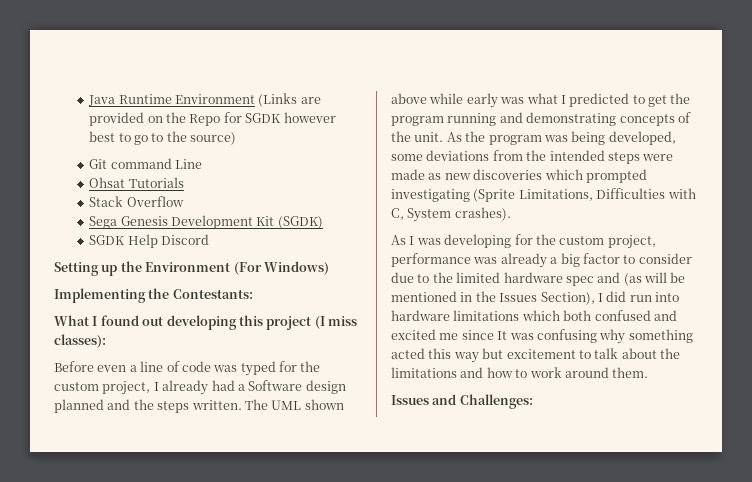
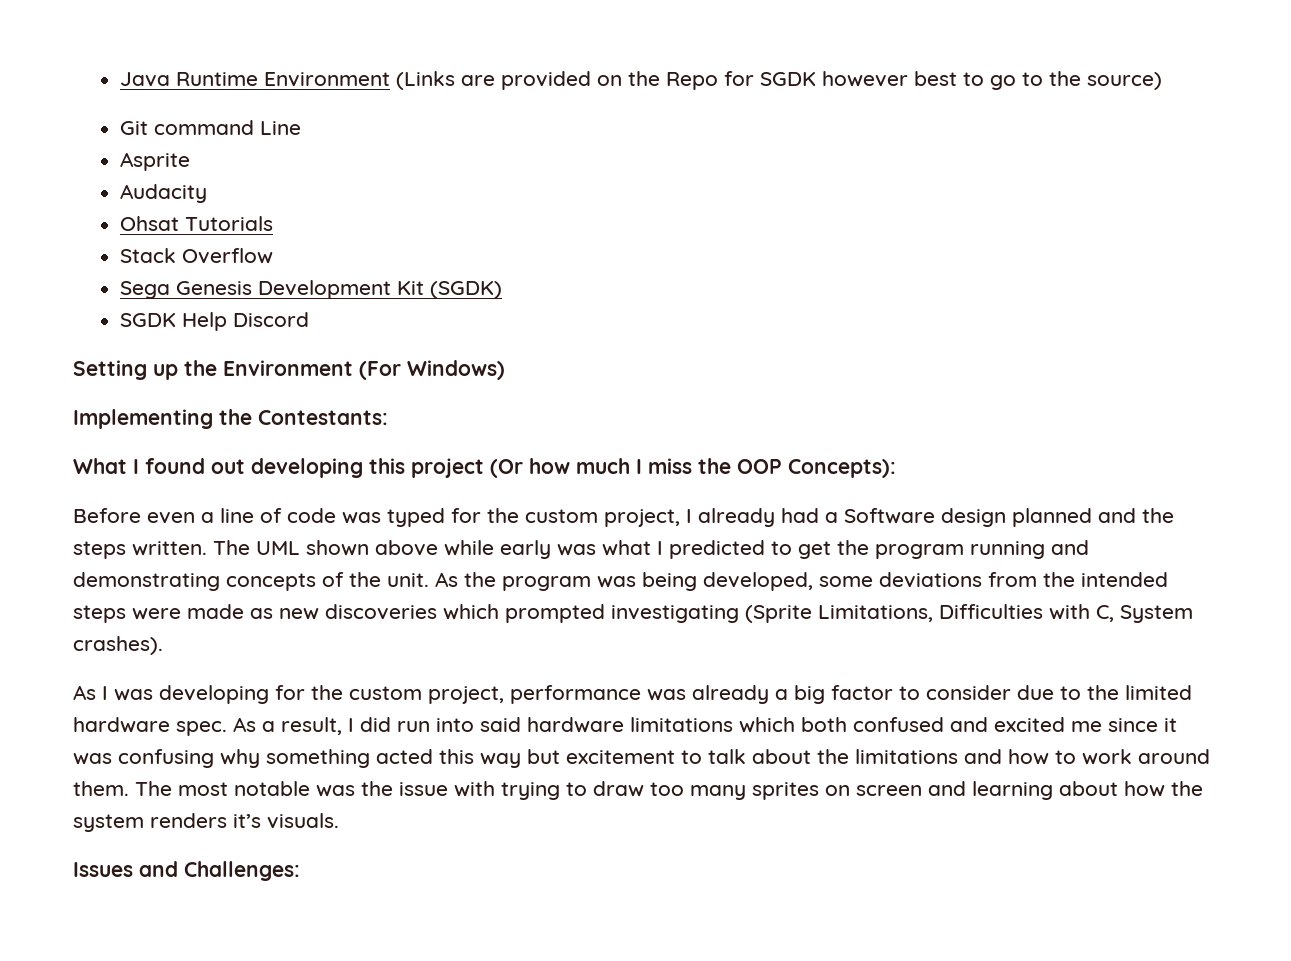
+ Asprite
+ Audacity
- What I found out developing this project (I miss classes):
+ What I found out developing this project (Or how much I miss the OOP Concepts):
- As I was developing for the custom project, performance was already a big factor to consider due to the limited hardware spec and (as will be mentioned in the Issues Section), I did run into hardware limitations which both confused and excited me since It was confusing why something acted this way but excitement to talk about the limitations and how to work around them.
+ As I was developing for the custom project, performance was already a big factor to consider due to the limited hardware spec. As a result, I did run into said hardware limitations which both confused and excited me since it was confusing why something acted this way but excitement to talk about the limitations and how to work around them. The most notable was the issue with trying to draw too many sprites on screen and learning about how the system renders it’s visuals.

